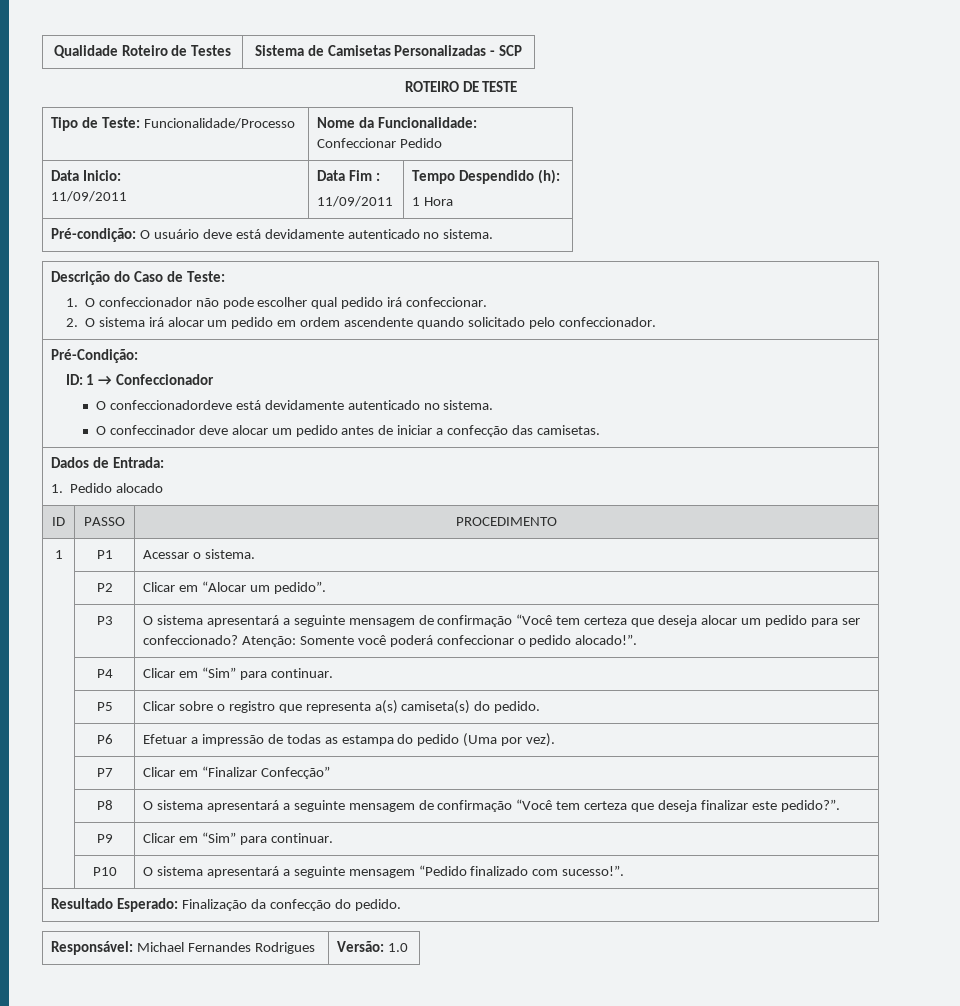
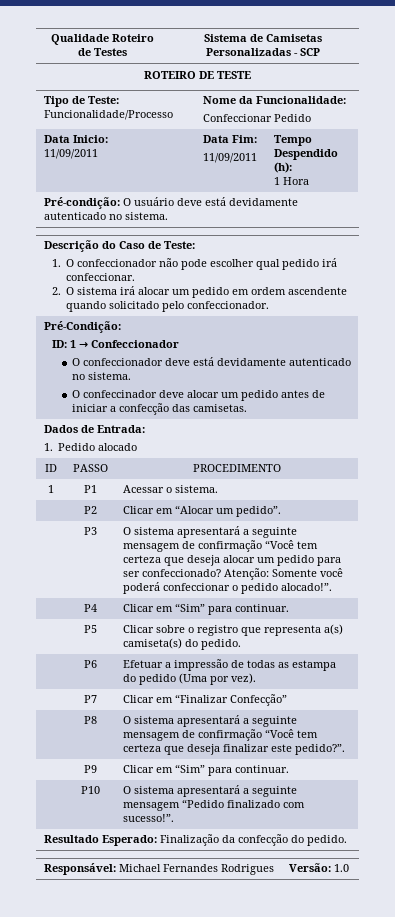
  Data Inicio:
- 11/09/2011 | Data Fim :
+ 11/09/2011 | Data Fim:
  Pré-Condição:
  ID: 1 → Confeccionador
- O confeccionadordeve está devidamente autenticado no sistema.
+ O confeccionador deve está devidamente autenticado no sistema.

